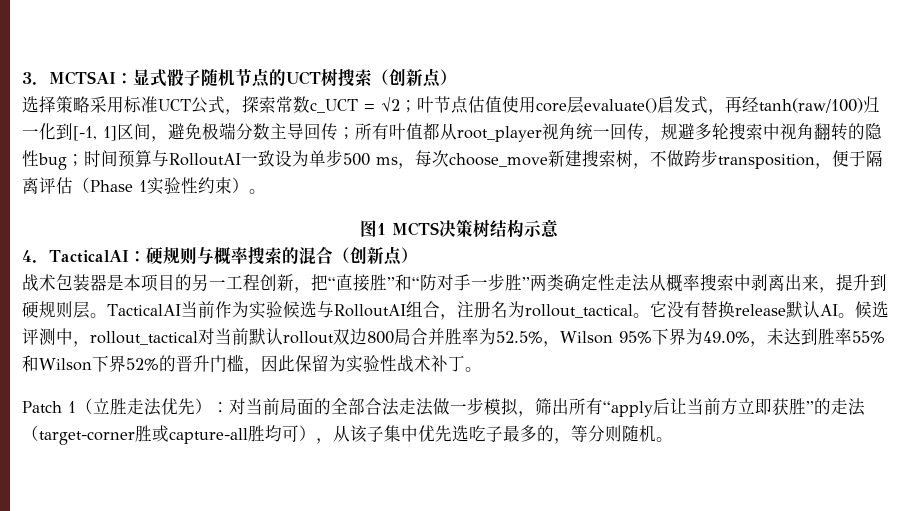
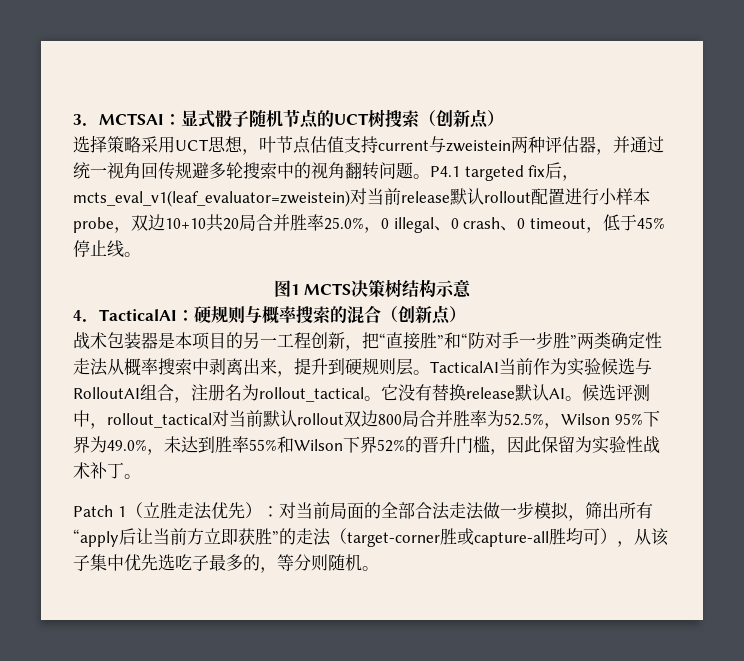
- 选择策略采用标准UCT公式，探索常数c_UCT = √2；叶节点估值使用core层evaluate()启发式，再经tanh(raw/100)归一化到[-1, 1]区间，避免极端分数主导回传；所有叶值都从root_player视角统一回传，规避多轮搜索中视角翻转的隐性bug；时间预算与RolloutAI一致设为单步500 ms，每次choose_move新建搜索树，不做跨步transposition，便于隔离评估（Phase 1实验性约束）。
+ 选择策略采用UCT思想，叶节点估值支持current与zweistein两种评估器，并通过统一视角回传规避多轮搜索中的视角翻转问题。P4.1 targeted fix后，mcts_eval_v1(leaf_evaluator=zweistein)对当前release默认rollout配置进行小样本probe，双边10+10共20局合并胜率25.0%，0 illegal、0 crash、0 timeout，低于45%停止线。

